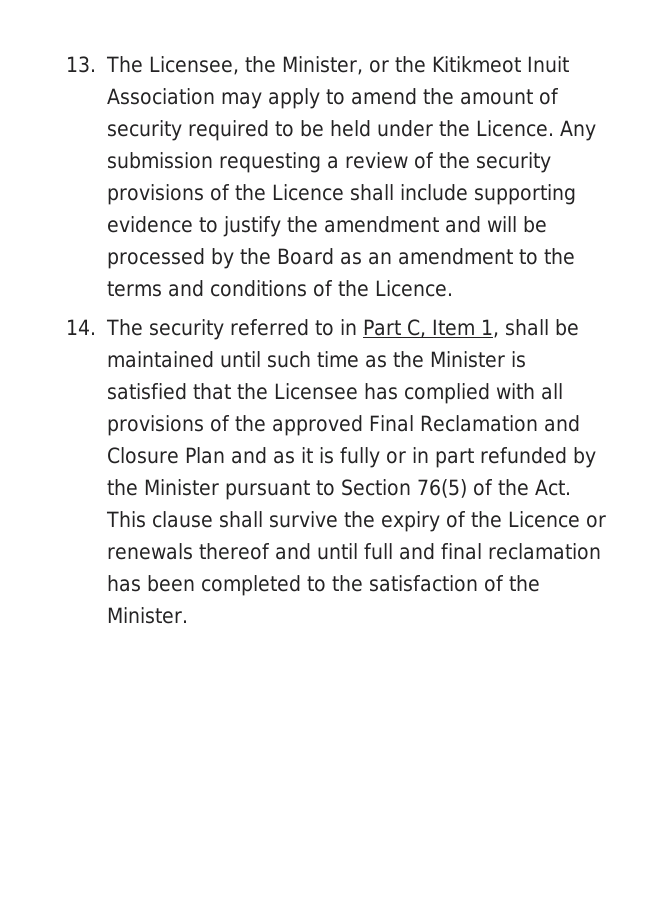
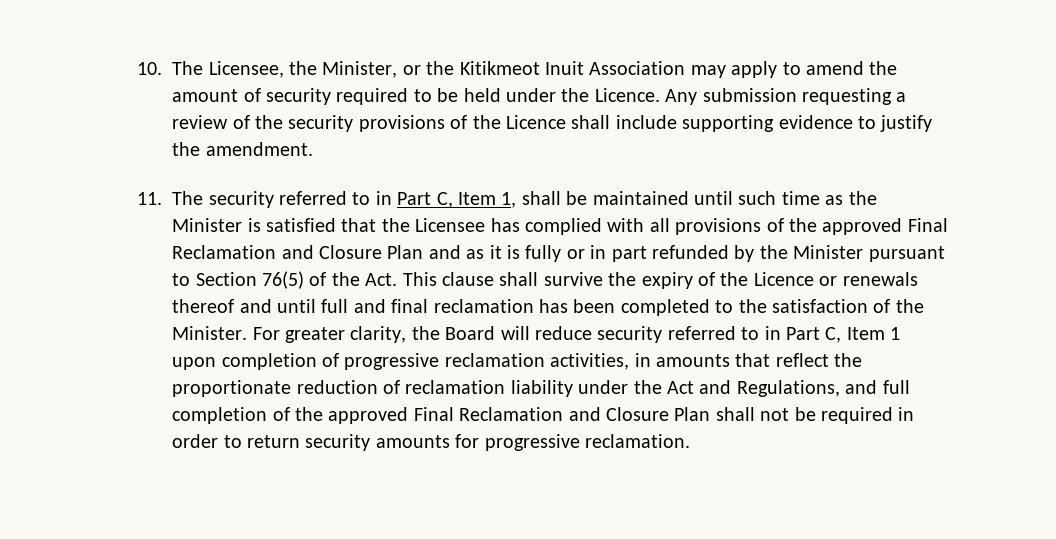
- 13. The Licensee, the Minister, or the Kitikmeot Inuit Association may apply to amend the amount of security required to be held under the Licence.
+ 10. The Licensee, the Minister, or the Kitikmeot Inuit Association may apply to amend the amount of security required to be held under the Licence.
- Any submission requesting a review of the security provisions of the Licence shall include supporting evidence to justify the amendment and will be processed by the Board as an amendment to the terms and conditions of the Licence.
- 14. The security referred to in Part C, Item 1, shall be maintained until such time as the Minister is satisfied that the Licensee has complied with all provisions of the approved Final Reclamation and Closure Plan and as it is fully or in part refunded by the Minister pursuant to Section 76(5) of the Act. This clause shall survive the expiry of the Licence or renewals thereof and until full and final reclamation has been completed to the satisfaction of the Minister.
+ Any submission requesting a review of the security provisions of the Licence shall include supporting evidence to justify the amendment.
+ 11. The security referred to in Part C, Item 1, shall be maintained until such time as the Minister is satisfied that the Licensee has complied with all provisions of the approved Final Reclamation and Closure Plan and as it is fully or in part refunded by the Minister pursuant to Section 76(5) of the Act. This clause shall survive the expiry of the Licence or renewals thereof and until full and final reclamation has been completed to the satisfaction of the Minister.
+ For greater clarity, the Board will reduce security referred to in Part C, Item 1 upon completion of progressive reclamation activities, in amounts that reflect the proportionate reduction of reclamation liability under the Act and Regulations, and full completion of the approved Final Reclamation and Closure Plan shall not be required in order to return security amounts for progressive reclamation.

